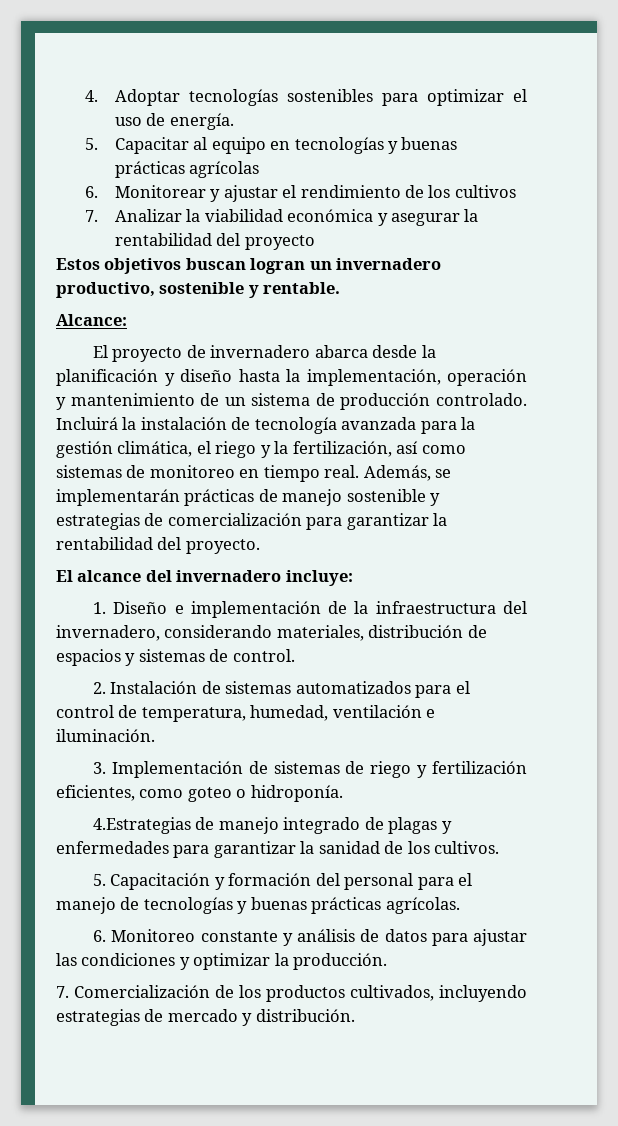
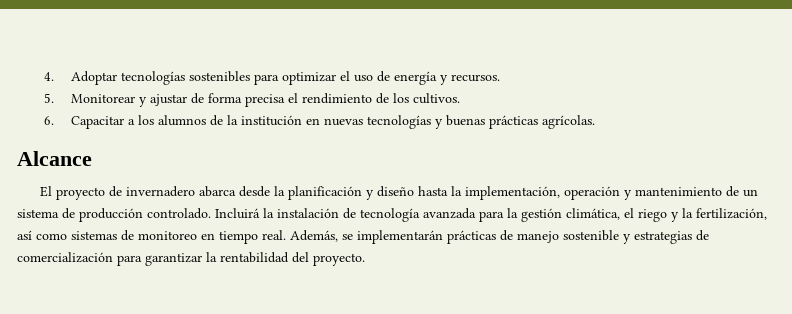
- 4. Adoptar tecnologías sostenibles para optimizar el uso de energía.
- 5. Capacitar al equipo en tecnologías y buenas prácticas agrícolas
- 6. Monitorear y ajustar el rendimiento de los cultivos
- 7. Analizar la viabilidad económica y asegurar la rentabilidad del proyecto
- Estos objetivos buscan logran un invernadero productivo, sostenible y rentable.
- Alcance:
+ 4. Adoptar tecnologías sostenibles para optimizar el uso de energía y recursos.
+ 5. Monitorear y ajustar de forma precisa el rendimiento de los cultivos.
+ 6. Capacitar a los alumnos de la institución en nuevas tecnologías y buenas prácticas agrícolas.
+ Alcance
- El alcance del invernadero incluye:
- 1. Diseño e implementación de la infraestructura del invernadero, considerando materiales, distribución de espacios y sistemas de control.
- 2. Instalación de sistemas automatizados para el control de temperatura, humedad, ventilación e iluminación.
- 3. Implementación de sistemas de riego y fertilización eficientes, como goteo o hidroponía.
- 4.Estrategias de manejo integrado de plagas y enfermedades para garantizar la sanidad de los cultivos.
- 5. Capacitación y formación del personal para el manejo de tecnologías y buenas prácticas agrícolas.
- 6. Monitoreo constante y análisis de datos para ajustar las condiciones y optimizar la producción.
- 7. Comercialización de los productos cultivados, incluyendo estrategias de mercado y distribución.

